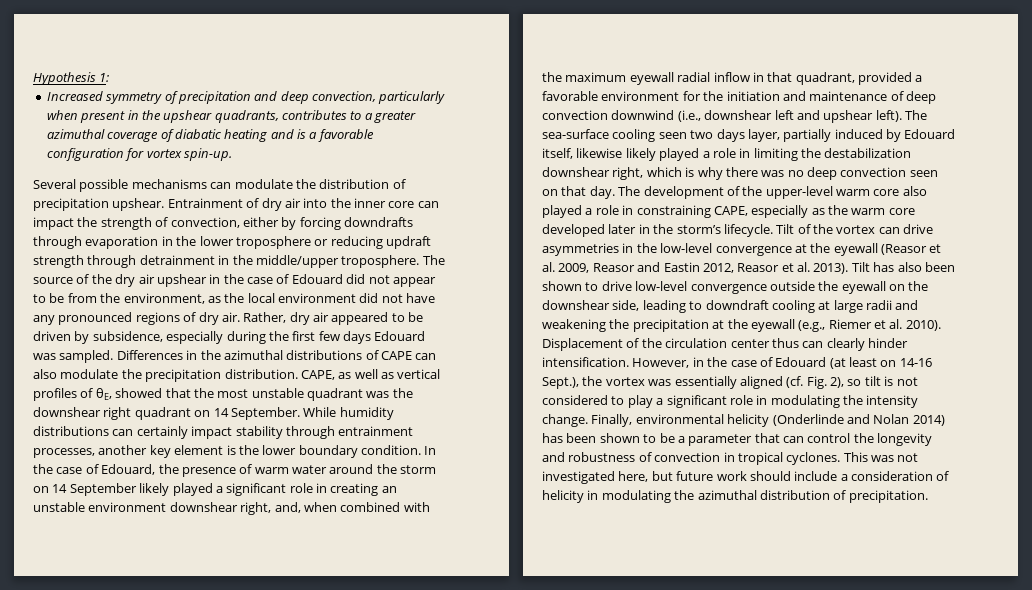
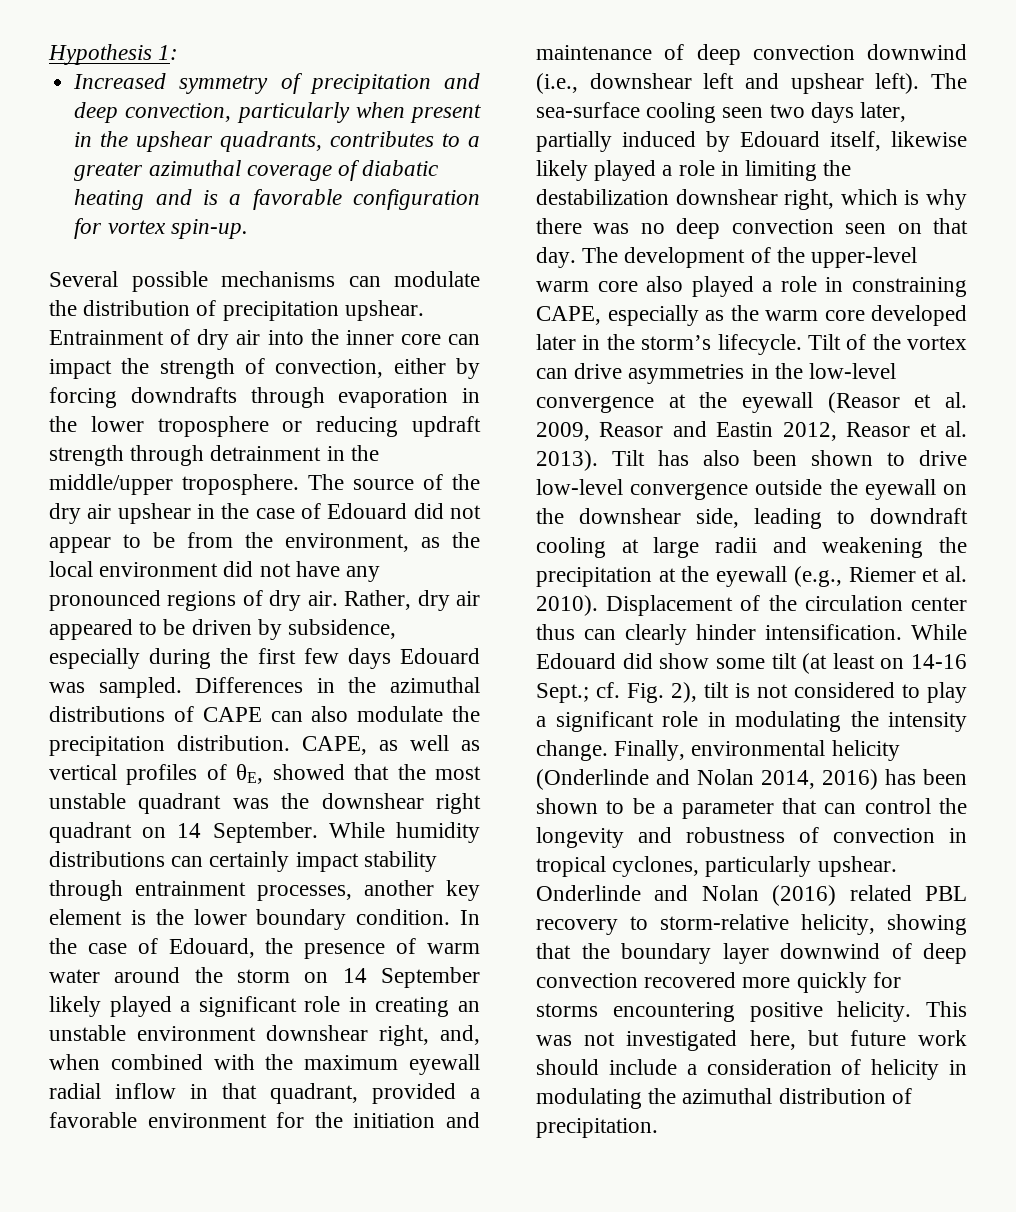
- The sea-surface cooling seen two days layer, partially induced by Edouard itself, likewise likely played a role in limiting the destabilization downshear right, which is why there was no deep convection seen on that day.
+ The sea-surface cooling seen two days later, partially induced by Edouard itself, likewise likely played a role in limiting the destabilization downshear right, which is why there was no deep convection seen on that day.
- However, in the case of Edouard (at least on 14-16 Sept.), the vortex was essentially aligned (cf. Fig. 2), so tilt is not considered to play a significant role in modulating the intensity change.
+ While Edouard did show some tilt (at least on 14-16 Sept.; cf. Fig. 2), tilt is not considered to play a significant role in modulating the intensity change.
- Finally, environmental helicity (Onderlinde and Nolan 2014) has been shown to be a parameter that can control the longevity and robustness of convection in tropical cyclones.
+ Finally, environmental helicity (Onderlinde and Nolan 2014, 2016) has been shown to be a parameter that can control the longevity and robustness of convection in tropical cyclones, particularly upshear. Onderlinde and Nolan (2016) related PBL recovery to storm-relative helicity, showing that the boundary layer downwind of deep convection recovered more quickly for storms encountering positive helicity.

